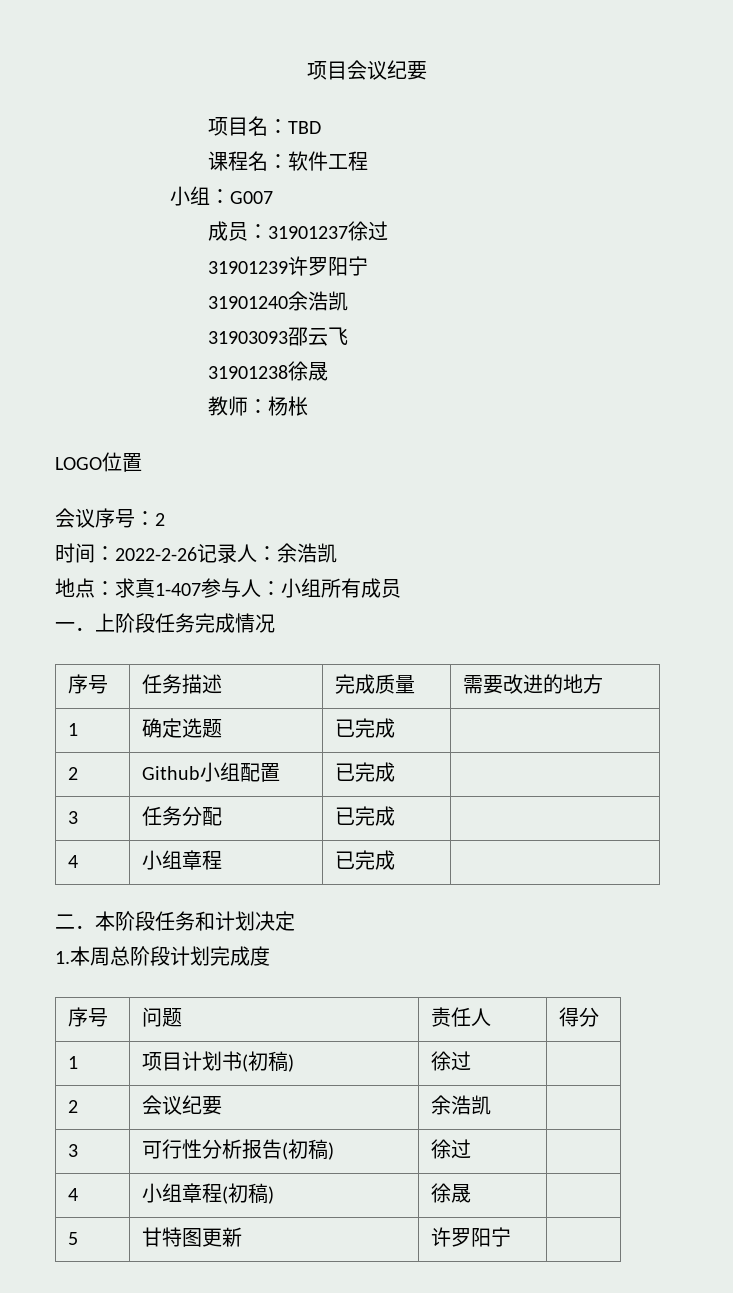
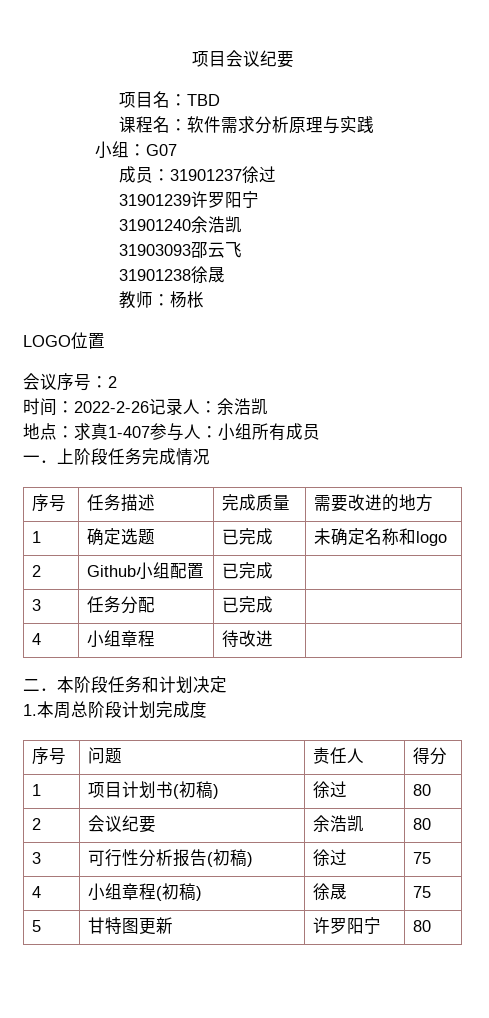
- 课程名：软件工程
+ 课程名：软件需求分析原理与实践
- 小组：G007
+ 小组：G07
- 1 | 确定选题 | 已完成 |
+ 1 | 确定选题 | 已完成 | 未确定名称和logo
- 4 | 小组章程 | 已完成 |
+ 4 | 小组章程 | 待改进 |
- 1 | 项目计划书(初稿) | 徐过 |
+ 1 | 项目计划书(初稿) | 徐过 | 80
- 2 | 会议纪要 | 余浩凯 |
+ 2 | 会议纪要 | 余浩凯 | 80
- 3 | 可行性分析报告(初稿) | 徐过 |
+ 3 | 可行性分析报告(初稿) | 徐过 | 75
- 4 | 小组章程(初稿) | 徐晟 |
+ 4 | 小组章程(初稿) | 徐晟 | 75
- 5 | 甘特图更新 | 许罗阳宁 |
+ 5 | 甘特图更新 | 许罗阳宁 | 80

